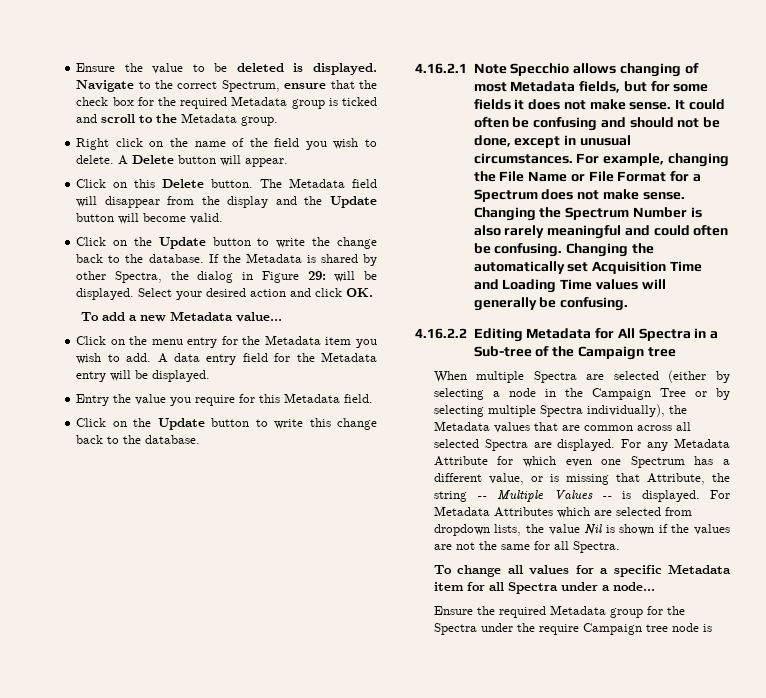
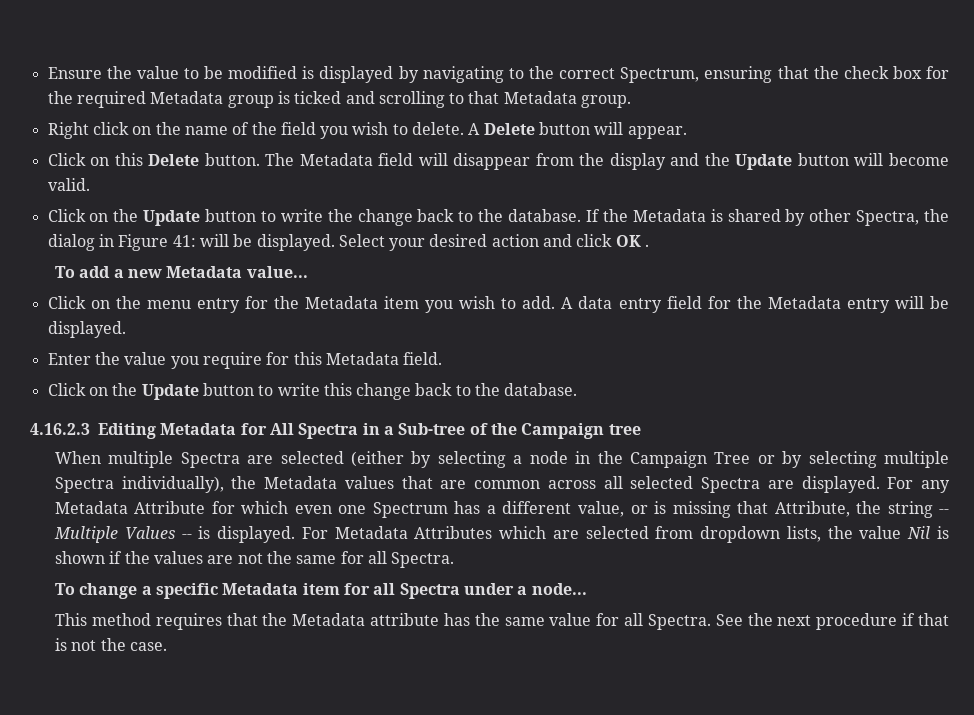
- Ensure the value to be deleted is displayed. Navigate to the correct Spectrum, ensure that the check box for the required Metadata group is ticked and scroll to the Metadata group.
+ Ensure the value to be modified is displayed by navigating to the correct Spectrum, ensuring that the check box for the required Metadata group is ticked and scrolling to that Metadata group.
- If the Metadata is shared by other Spectra, the dialog in Figure 29: will be displayed.
+ If the Metadata is shared by other Spectra, the dialog in Figure 41: will be displayed.
- Select your desired action and click OK.
+ Select your desired action and click OK .
- Entry the value you require for this Metadata field.
+ Enter the value you require for this Metadata field.
- 4.16.2.1 Note Specchio allows changing of most Metadata fields, but for some fields it does not make sense. It could often be confusing and should not be done, except in unusual circumstances. For example, changing the File Name or File Format for a Spectrum does not make sense. Changing the Spectrum Number is also rarely meaningful and could often be confusing. Changing the automatically set Acquisition Time and Loading Time values will generally be confusing.
- 4.16.2.2 Editing Metadata for All Spectra in a Sub-tree of the Campaign tree
+ 4.16.2.3 Editing Metadata for All Spectra in a Sub-tree of the Campaign tree
- To change all values for a specific Metadata item for all Spectra under a node...
+ To change a specific Metadata item for all Spectra under a node...
- Ensure the required Metadata group for the Spectra under the require Campaign tree node is
+ This method requires that the Metadata attribute has the same value for all Spectra. See the next procedure if that is not the case.

